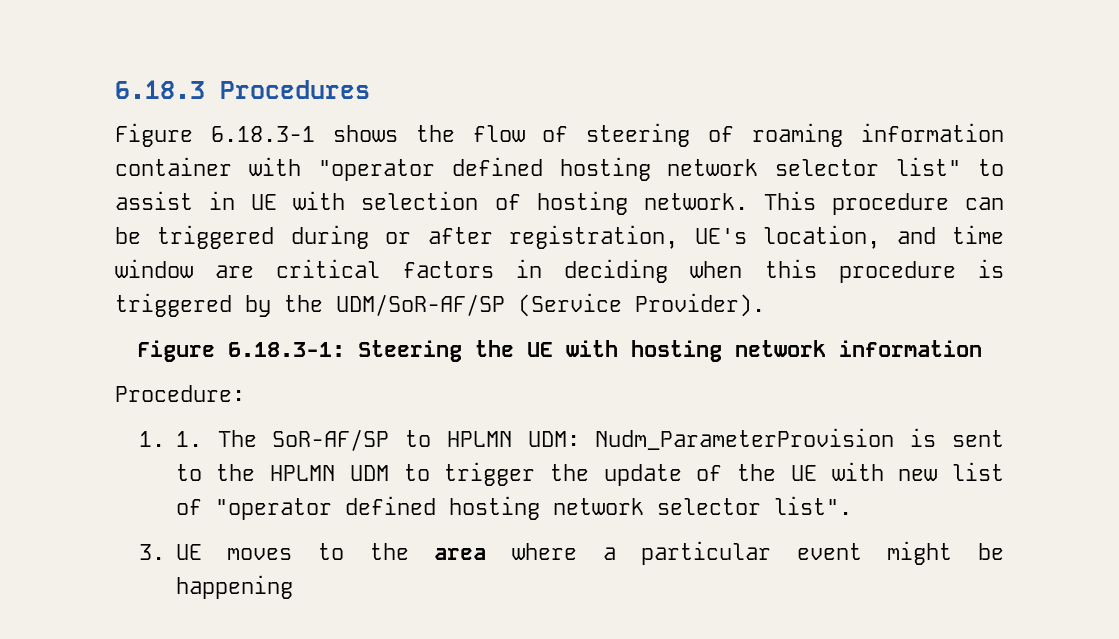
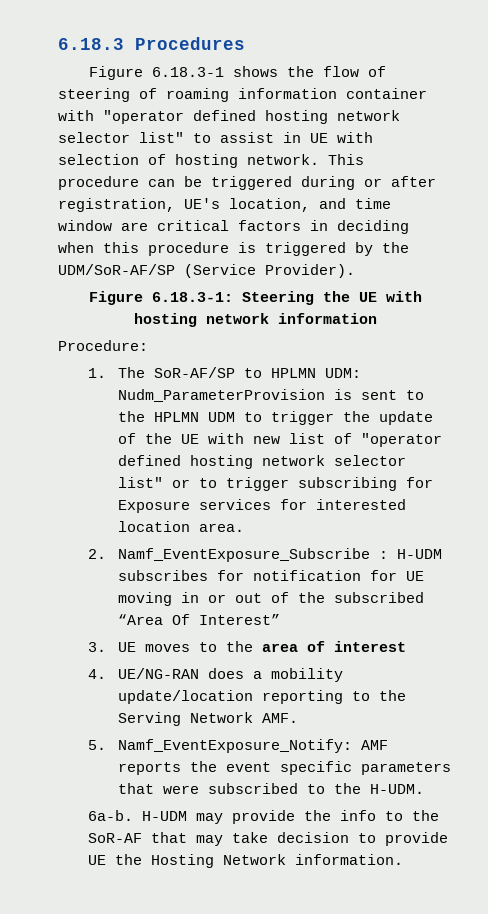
- 1. 1. The SoR-AF/SP to HPLMN UDM: Nudm_ParameterProvision is sent to the HPLMN UDM to trigger the update of the UE with new list of "operator defined hosting network selector list".
+ 1. The SoR-AF/SP to HPLMN UDM: Nudm_ParameterProvision is sent to the HPLMN UDM to trigger the update of the UE with new list of "operator defined hosting network selector list" or to trigger subscribing for Exposure services for interested location area.
+ 2. Namf_EventExposure_Subscribe : H-UDM subscribes for notification for UE moving in or out of the subscribed “Area Of Interest”
- 3. UE moves to the area where a particular event might be happening
+ 3. UE moves to the area of interest
+ 4. UE/NG-RAN does a mobility update/location reporting to the Serving Network AMF.
+ 5. Namf_EventExposure_Notify: AMF reports the event specific parameters that were subscribed to the H-UDM.
+ 6a-b. H-UDM may provide the info to the SoR-AF that may take decision to provide UE the Hosting Network information.

